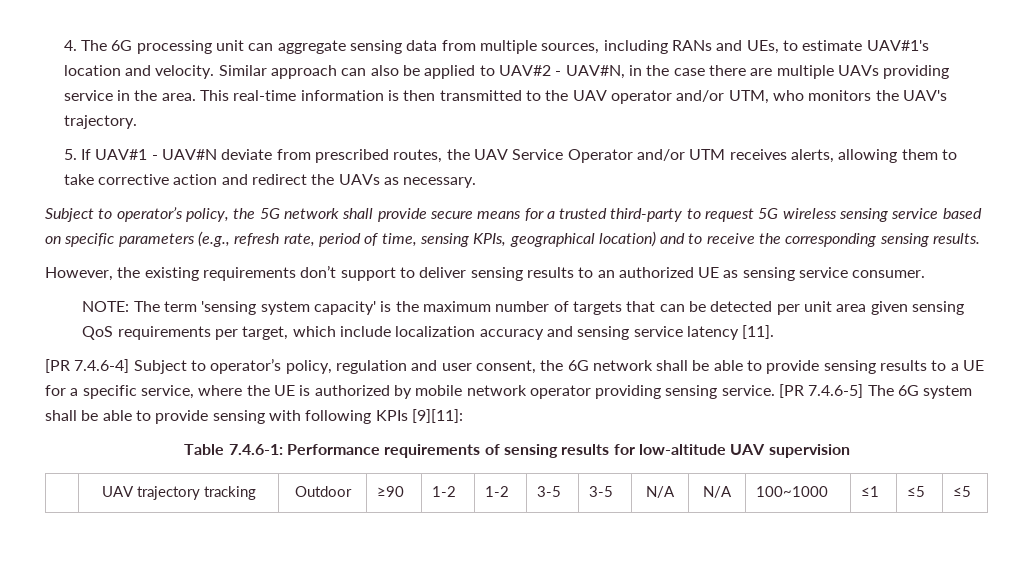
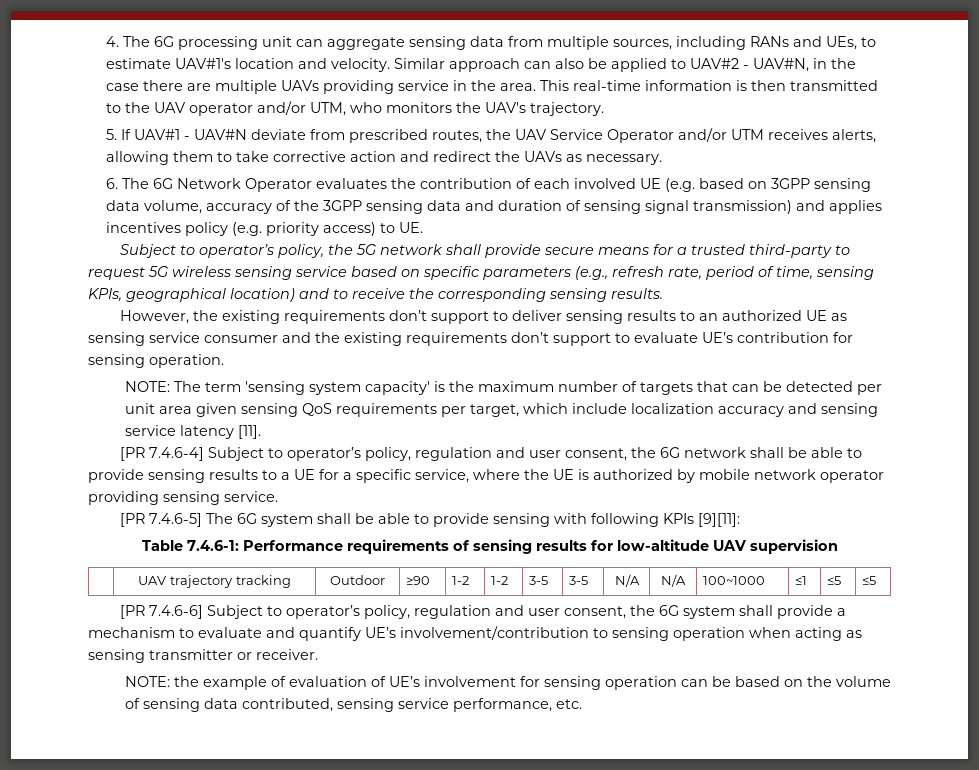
+ 6. The 6G Network Operator evaluates the contribution of each involved UE (e.g. based on 3GPP sensing data volume, accuracy of the 3GPP sensing data and duration of sensing signal transmission) and applies incentives policy (e.g. priority access) to UE.
- However, the existing requirements don’t support to deliver sensing results to an authorized UE as sensing service consumer.
+ However, the existing requirements don’t support to deliver sensing results to an authorized UE as sensing service consumer and the existing requirements don’t support to evaluate UE’s contribution for sensing operation.
- [PR 7.4.6-4] Subject to operator’s policy, regulation and user consent, the 6G network shall be able to provide sensing results to a UE for a specific service, where the UE is authorized by mobile network operator providing sensing service. [PR 7.4.6-5] The 6G system shall be able to provide sensing with following KPIs [9][11]:
+ [PR 7.4.6-4] Subject to operator’s policy, regulation and user consent, the 6G network shall be able to provide sensing results to a UE for a specific service, where the UE is authorized by mobile network operator providing sensing service.
+ [PR 7.4.6-5] The 6G system shall be able to provide sensing with following KPIs [9][11]:
+ [PR 7.4.6-6] Subject to operator’s policy, regulation and user consent, the 6G system shall provide a mechanism to evaluate and quantify UE’s involvement/contribution to sensing operation when acting as sensing transmitter or receiver.
+ NOTE: the example of evaluation of UE’s involvement for sensing operation can be based on the volume of sensing data contributed, sensing service performance, etc.

